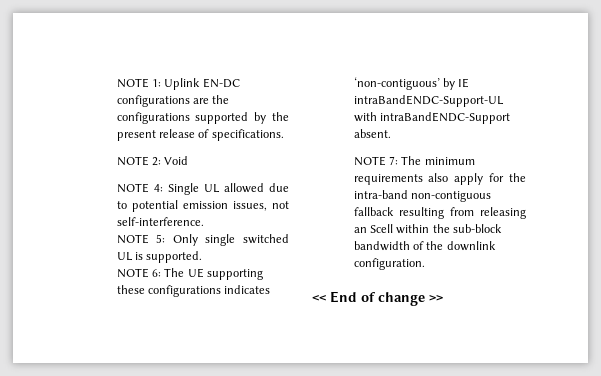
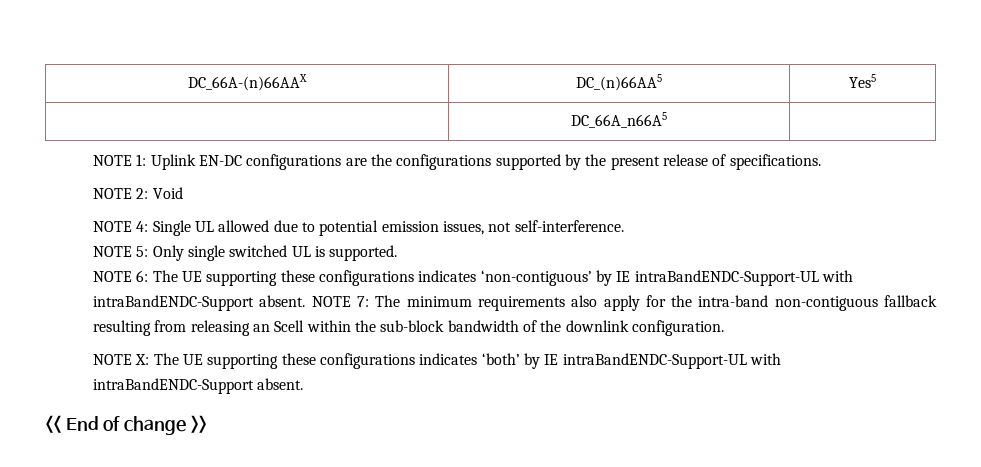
+ DC_66A-(n)66AAX | DC_(n)66AA5 | Yes5
+ | DC_66A_n66A5 |
- NOTE 6: The UE supporting these configurations indicates ‘non-contiguous’ by IE intraBandENDC-Support-UL with intraBandENDC-Support absent.
- NOTE 7: The minimum requirements also apply for the intra-band non-contiguous fallback resulting from releasing an Scell within the sub-block bandwidth of the downlink configuration.
+ NOTE 6: The UE supporting these configurations indicates ‘non-contiguous’ by IE intraBandENDC-Support-UL with intraBandENDC-Support absent. NOTE 7: The minimum requirements also apply for the intra-band non-contiguous fallback resulting from releasing an Scell within the sub-block bandwidth of the downlink configuration.
+ NOTE X: The UE supporting these configurations indicates ‘both’ by IE intraBandENDC-Support-UL with intraBandENDC-Support absent.

